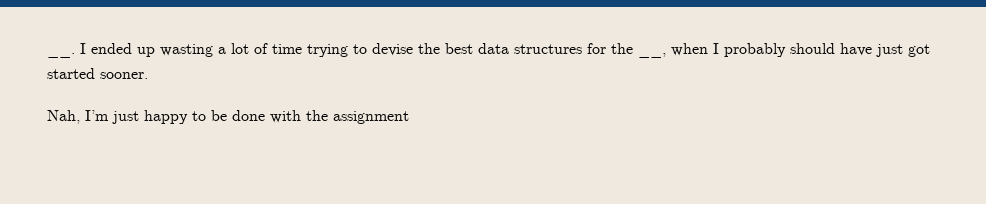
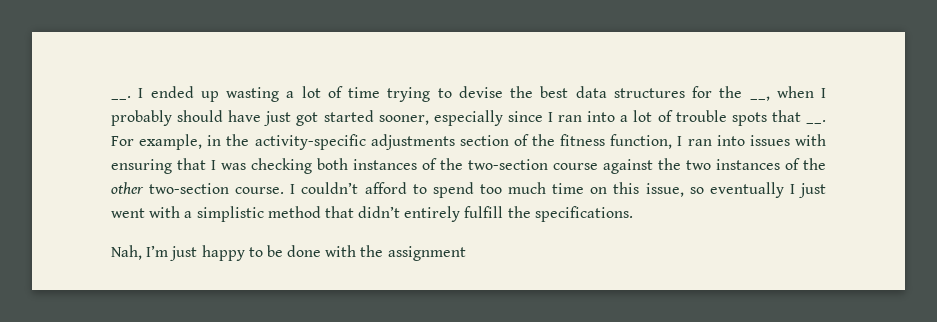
- I ended up wasting a lot of time trying to devise the best data structures for the __, when I probably should have just got started sooner.
+ I ended up wasting a lot of time trying to devise the best data structures for the __, when I probably should have just got started sooner, especially since I ran into a lot of trouble spots that __. For example, in the activity-specific adjustments section of the fitness function, I ran into issues with ensuring that I was checking both instances of the two-section course against the two instances of the other two-section course. I couldn’t afford to spend too much time on this issue, so eventually I just went with a simplistic method that didn’t entirely fulfill the specifications.

